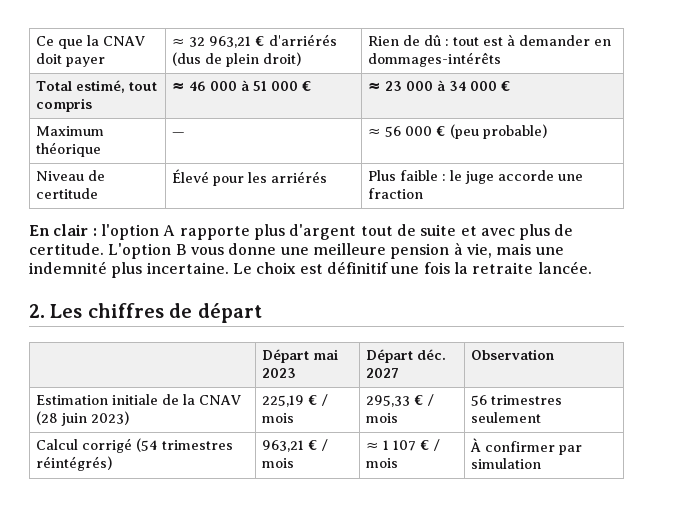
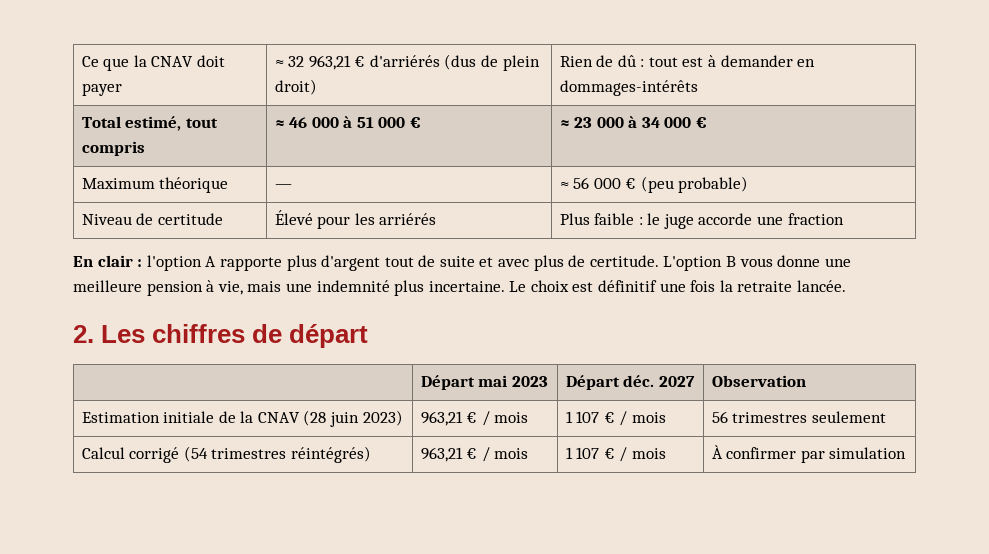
- Estimation initiale de la CNAV (28 juin 2023) | 225,19 € / mois | 295,33 € / mois | 56 trimestres seulement
+ Estimation initiale de la CNAV (28 juin 2023) | 963,21 € / mois | 1 107 € / mois | 56 trimestres seulement
- Calcul corrigé (54 trimestres réintégrés) | 963,21 € / mois | ≈ 1 107 € / mois | À confirmer par simulation
+ Calcul corrigé (54 trimestres réintégrés) | 963,21 € / mois | 1 107 € / mois | À confirmer par simulation

